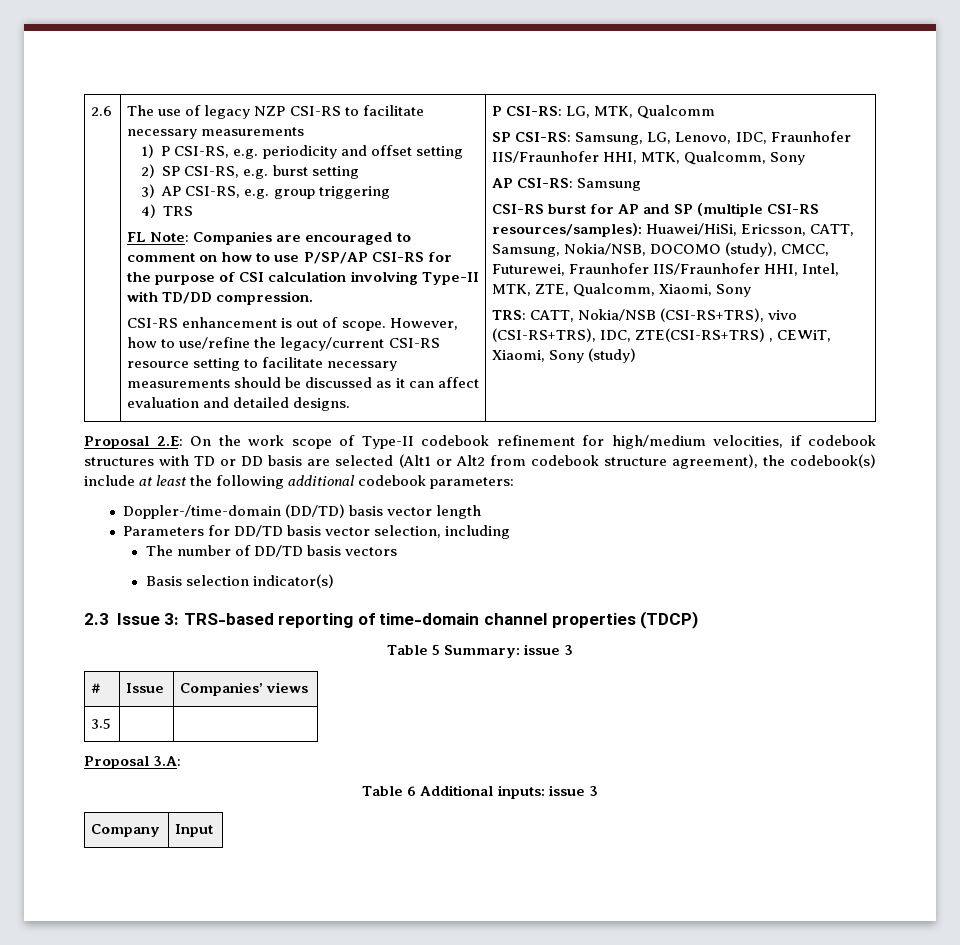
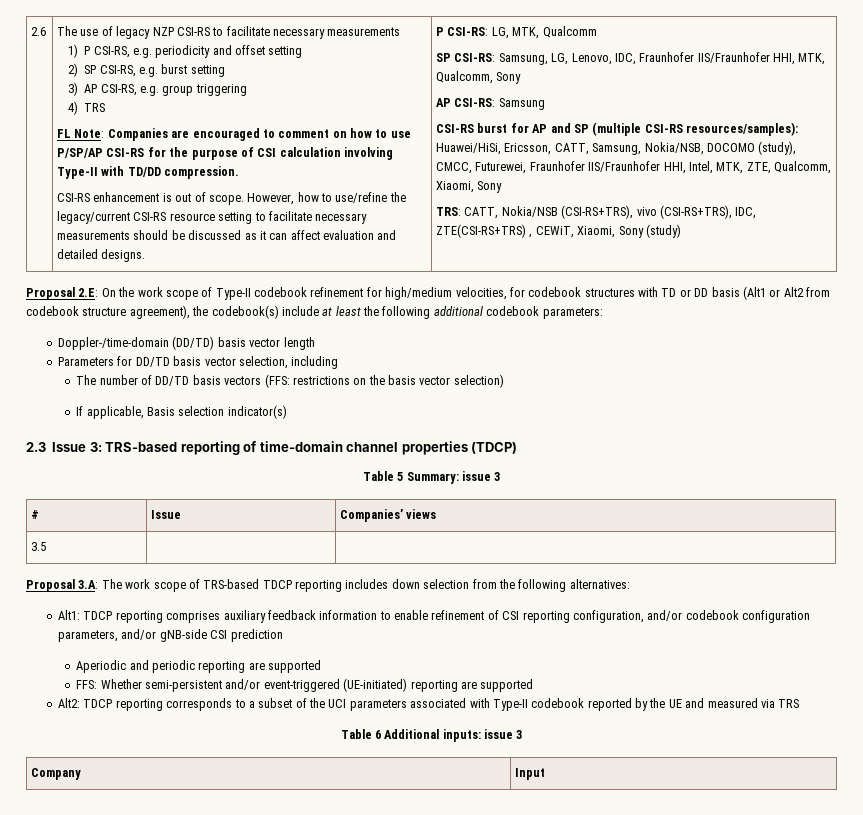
- Proposal 2.E: On the work scope of Type-II codebook refinement for high/medium velocities, if codebook structures with TD or DD basis are selected (Alt1 or Alt2 from codebook structure agreement), the codebook(s) include at least the following additional codebook parameters:
+ Proposal 2.E: On the work scope of Type-II codebook refinement for high/medium velocities, for codebook structures with TD or DD basis (Alt1 or Alt2 from codebook structure agreement), the codebook(s) include at least the following additional codebook parameters:
- The number of DD/TD basis vectors
- Basis selection indicator(s)
+ The number of DD/TD basis vectors (FFS: restrictions on the basis vector selection)
+ If applicable, Basis selection indicator(s)
- Proposal 3.A:
+ Proposal 3.A: The work scope of TRS-based TDCP reporting includes down selection from the following alternatives:
+ Alt1: TDCP reporting comprises auxiliary feedback information to enable refinement of CSI reporting configuration, and/or codebook configuration parameters, and/or gNB-side CSI prediction
+ Aperiodic and periodic reporting are supported
+ FFS: Whether semi-persistent and/or event-triggered (UE-initiated) reporting are supported
+ Alt2: TDCP reporting corresponds to a subset of the UCI parameters associated with Type-II codebook reported by the UE and measured via TRS

